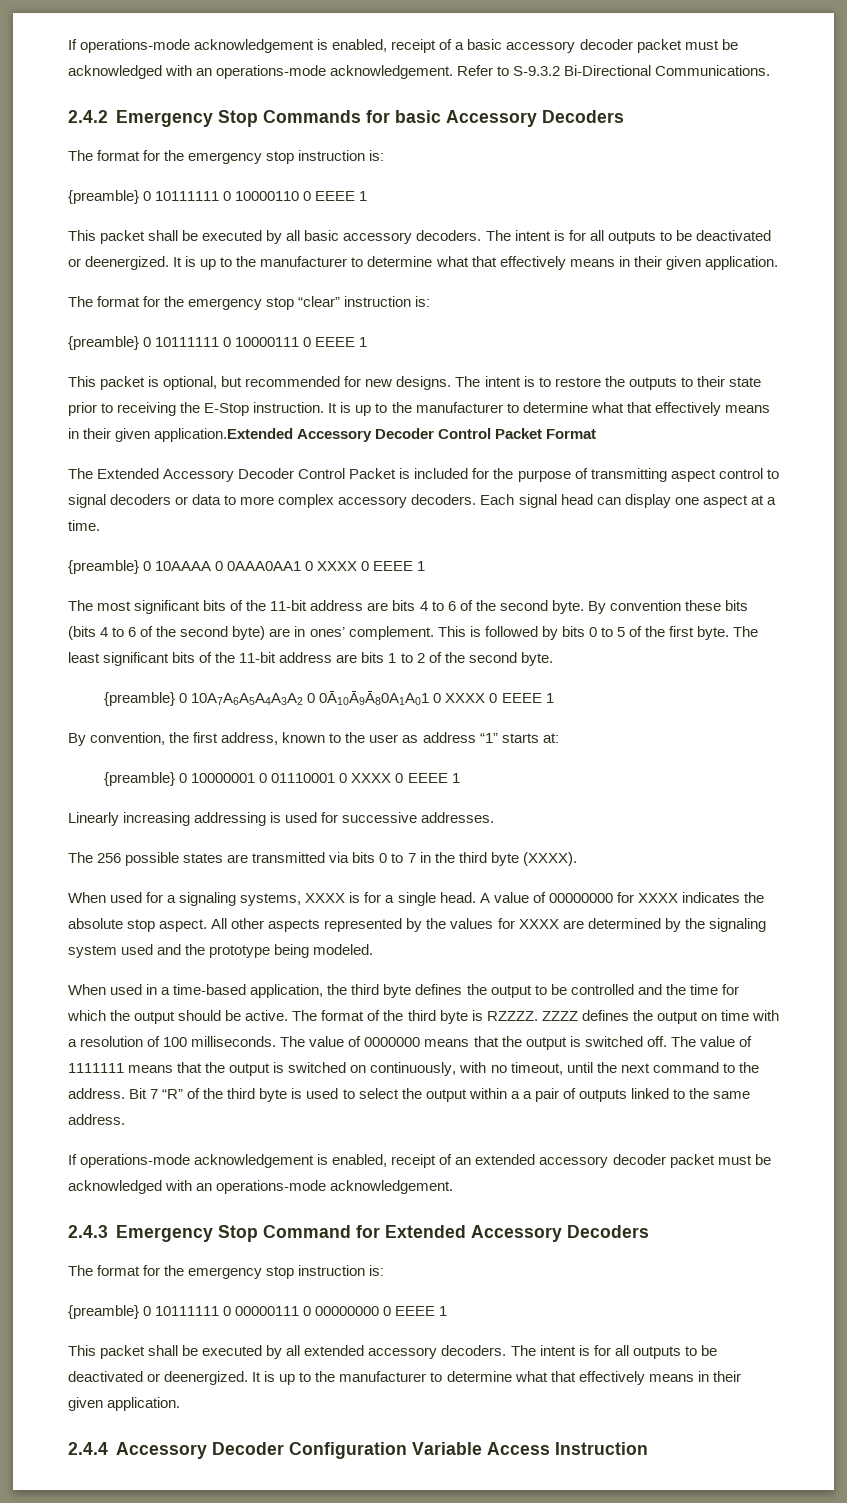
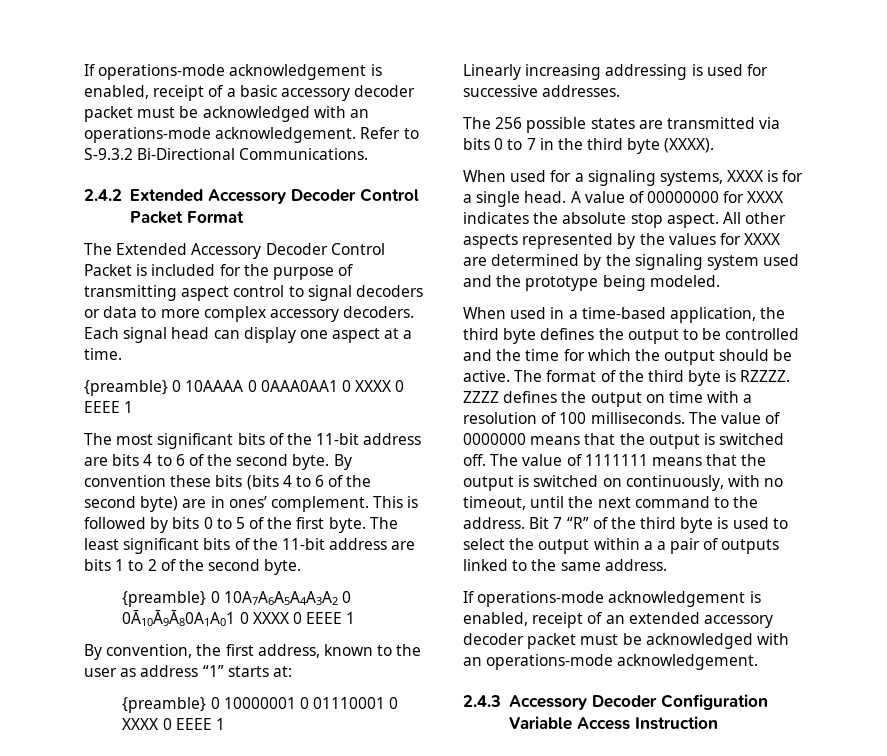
- 2.4.2 Emergency Stop Commands for basic Accessory Decoders
- The format for the emergency stop instruction is:
- {preamble} 0 10111111 0 10000110 0 EEEE 1
- This packet shall be executed by all basic accessory decoders. The intent is for all outputs to be deactivated or deenergized. It is up to the manufacturer to determine what that effectively means in their given application.
- The format for the emergency stop “clear” instruction is:
- {preamble} 0 10111111 0 10000111 0 EEEE 1
- This packet is optional, but recommended for new designs. The intent is to restore the outputs to their state prior to receiving the E-Stop instruction. It is up to the manufacturer to determine what that effectively means in their given application.Extended Accessory Decoder Control Packet Format
+ 2.4.2 Extended Accessory Decoder Control Packet Format
- 2.4.3 Emergency Stop Command for Extended Accessory Decoders
- The format for the emergency stop instruction is:
- {preamble} 0 10111111 0 00000111 0 00000000 0 EEEE 1
- This packet shall be executed by all extended accessory decoders. The intent is for all outputs to be deactivated or deenergized. It is up to the manufacturer to determine what that effectively means in their given application.
- 2.4.4 Accessory Decoder Configuration Variable Access Instruction
+ 2.4.3 Accessory Decoder Configuration Variable Access Instruction

